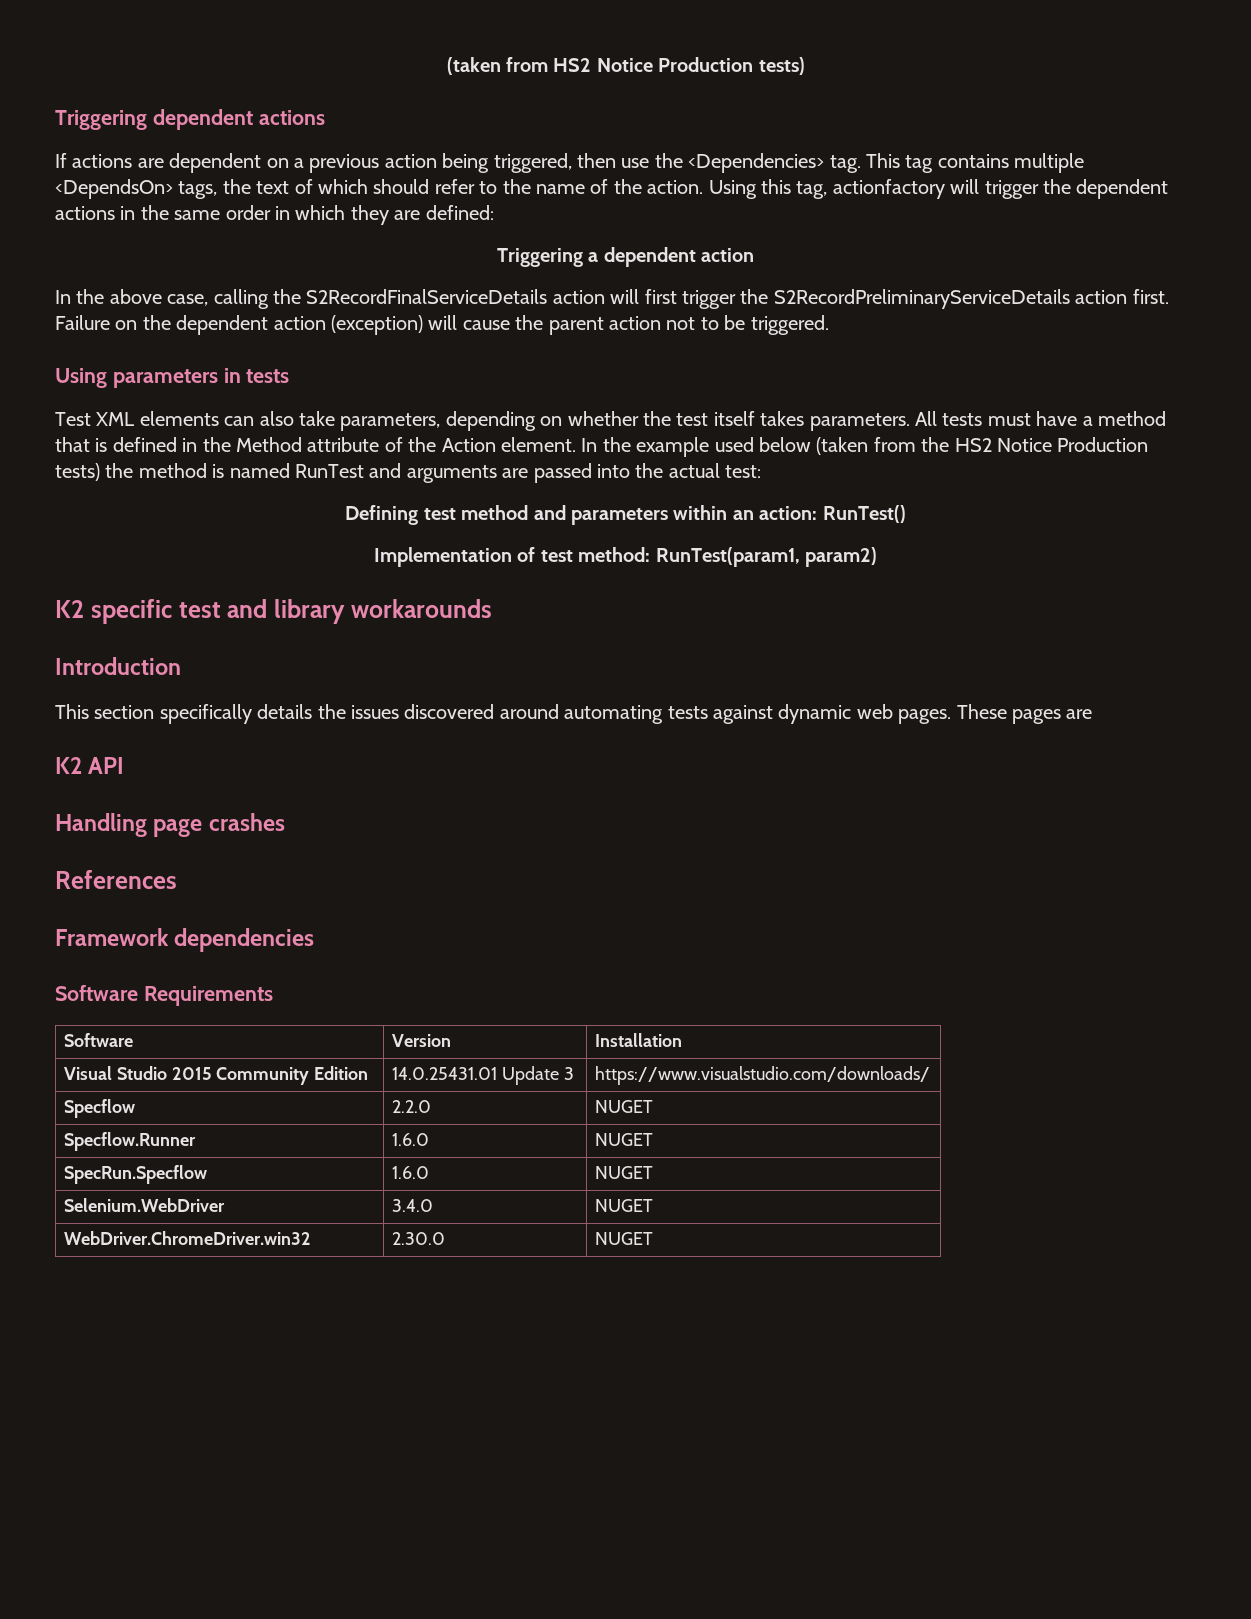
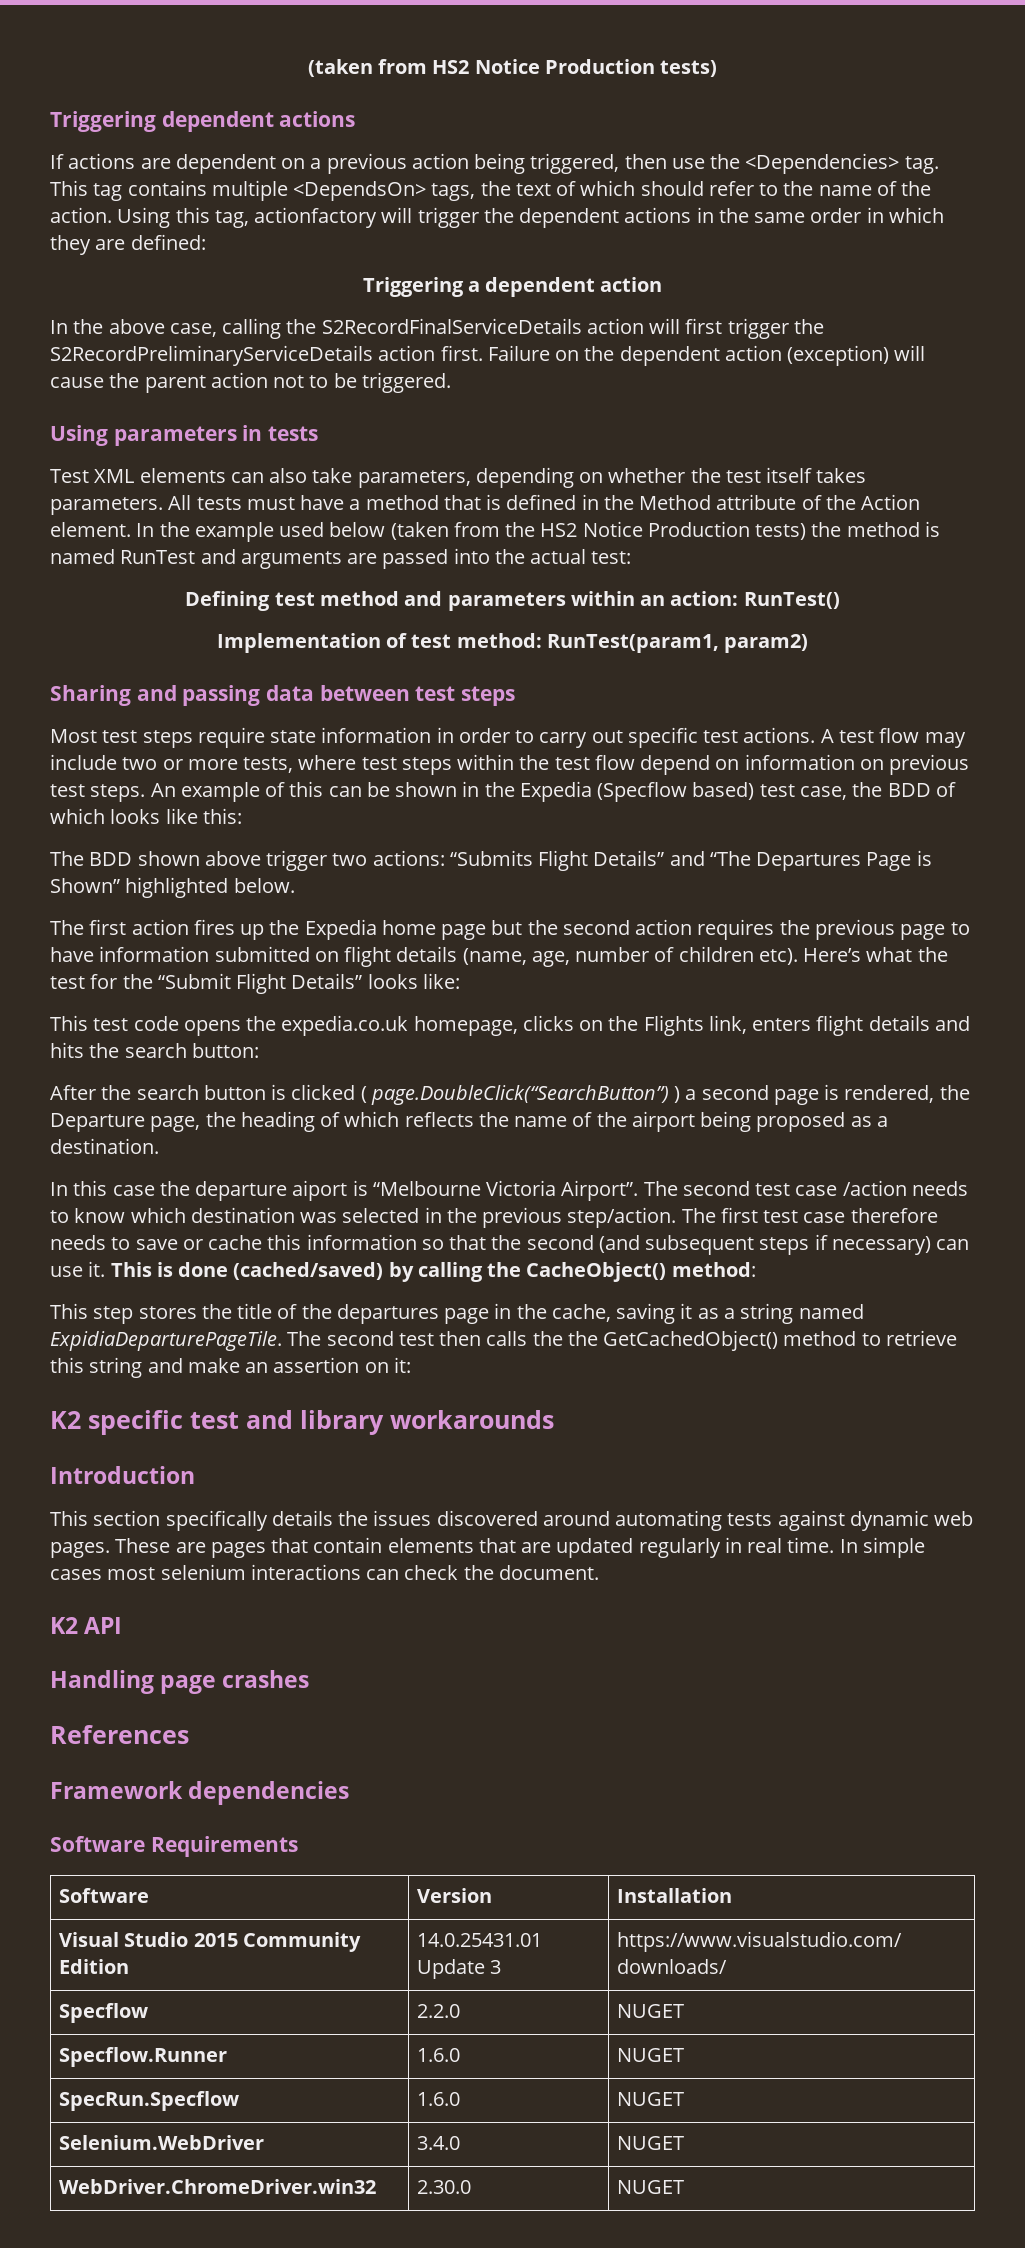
+ Sharing and passing data between test steps
+ Most test steps require state information in order to carry out specific test actions. A test flow may include two or more tests, where test steps within the test flow depend on information on previous test steps. An example of this can be shown in the Expedia (Specflow based) test case, the BDD of which looks like this:
+ The BDD shown above trigger two actions: “Submits Flight Details” and “The Departures Page is Shown” highlighted below.
+ The first action fires up the Expedia home page but the second action requires the previous page to have information submitted on flight details (name, age, number of children etc). Here’s what the test for the “Submit Flight Details” looks like:
+ This test code opens the expedia.co.uk homepage, clicks on the Flights link, enters flight details and hits the search button:
+ After the search button is clicked ( page.DoubleClick(“SearchButton”) ) a second page is rendered, the Departure page, the heading of which reflects the name of the airport being proposed as a destination.
+ In this case the departure aiport is “Melbourne Victoria Airport”. The second test case /action needs to know which destination was selected in the previous step/action. The first test case therefore needs to save or cache this information so that the second (and subsequent steps if necessary) can use it. This is done (cached/saved) by calling the CacheObject() method:
+ This step stores the title of the departures page in the cache, saving it as a string named ExpidiaDeparturePageTile. The second test then calls the the GetCachedObject() method to retrieve this string and make an assertion on it:
- These pages are
+ These are pages that contain elements that are updated regularly in real time. In simple cases most selenium interactions can check the document.

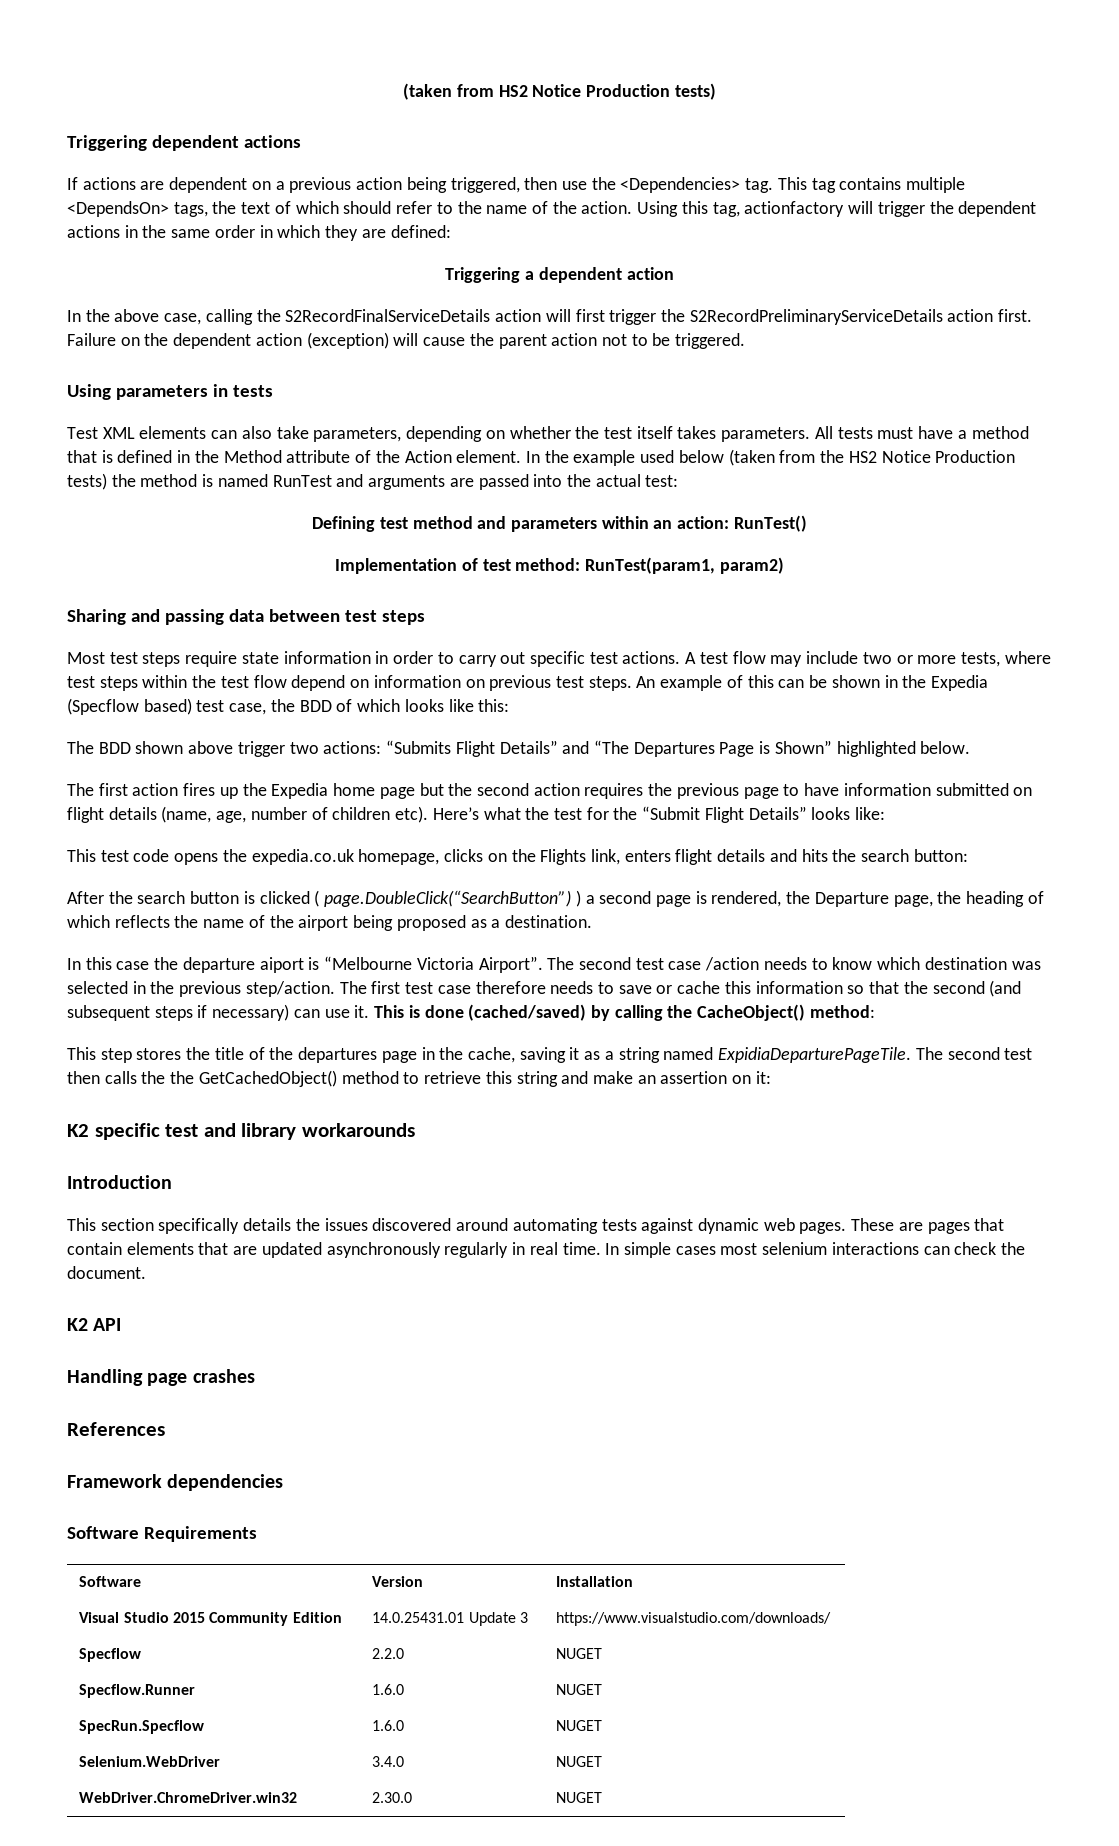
- These are pages that contain elements that are updated regularly in real time.
+ These are pages that contain elements that are updated asynchronously regularly in real time.

